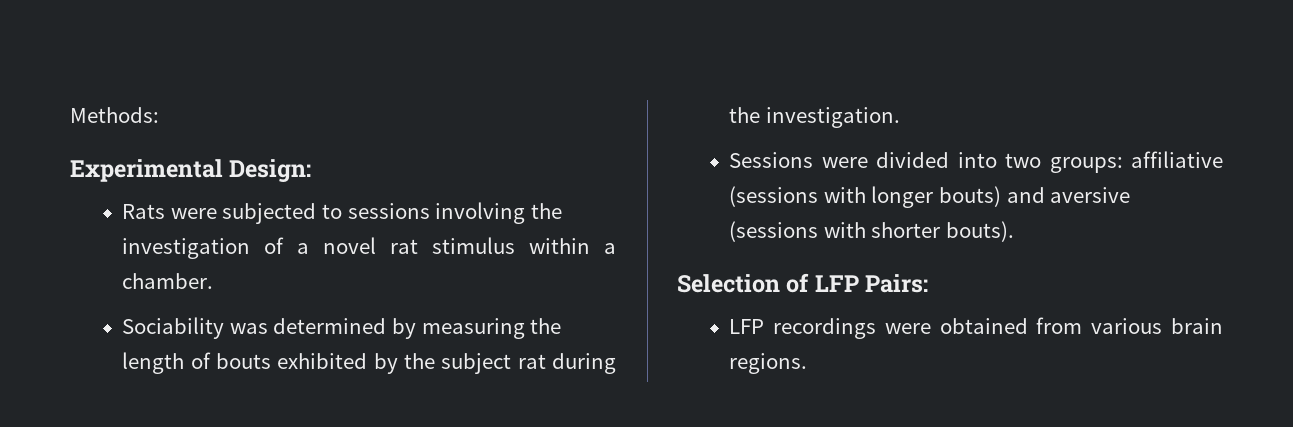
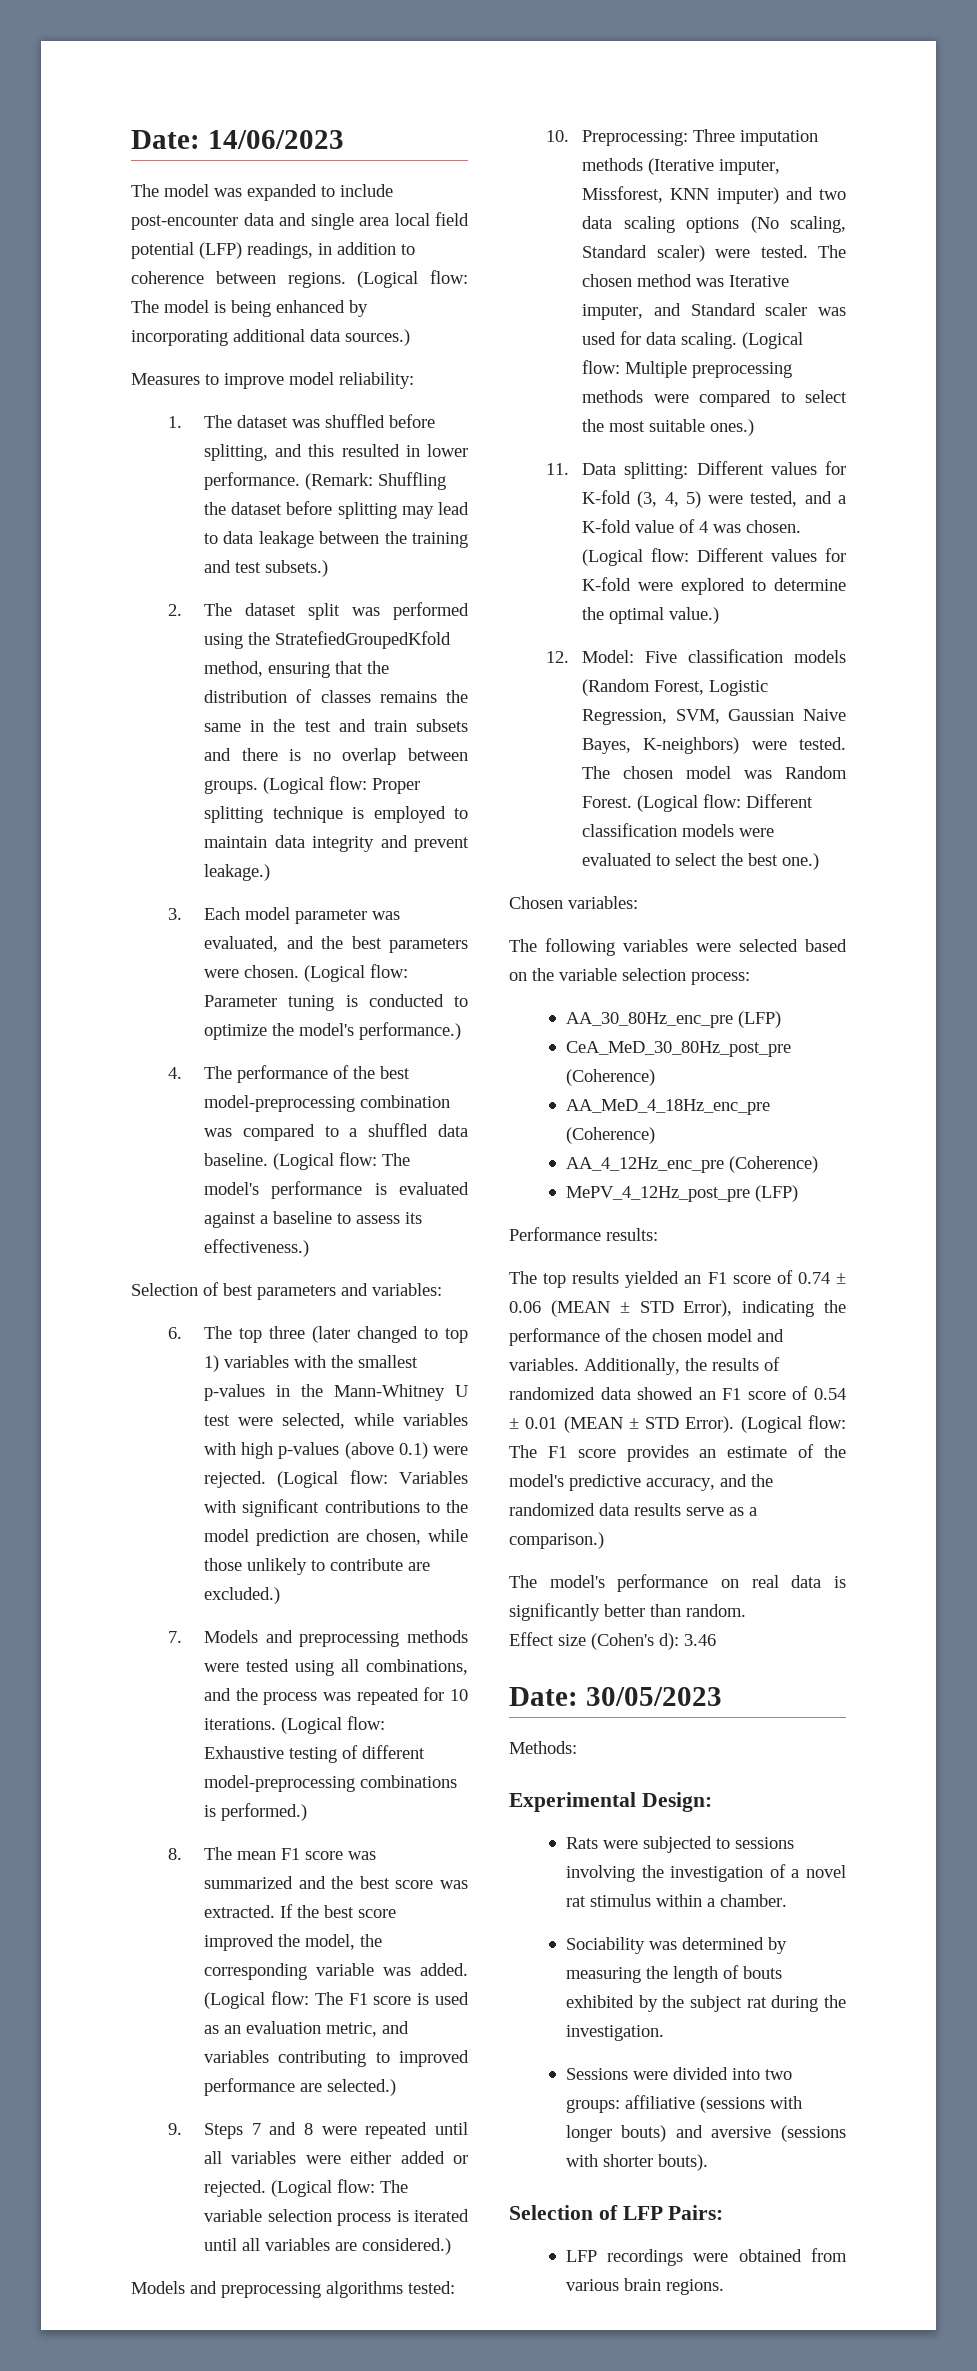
+ Date: 14/06/2023
+ The model was expanded to include post-encounter data and single area local field potential (LFP) readings, in addition to coherence between regions. (Logical flow: The model is being enhanced by incorporating additional data sources.)
+ Measures to improve model reliability:
+ 1. The dataset was shuffled before splitting, and this resulted in lower performance. (Remark: Shuffling the dataset before splitting may lead to data leakage between the training and test subsets.)
+ 2. The dataset split was performed using the StratefiedGroupedKfold method, ensuring that the distribution of classes remains the same in the test and train subsets and there is no overlap between groups. (Logical flow: Proper splitting technique is employed to maintain data integrity and prevent leakage.)
+ 3. Each model parameter was evaluated, and the best parameters were chosen. (Logical flow: Parameter tuning is conducted to optimize the model's performance.)
+ 4. The performance of the best model-preprocessing combination was compared to a shuffled data baseline. (Logical flow: The model's performance is evaluated against a baseline to assess its effectiveness.)
+ Selection of best parameters and variables:
+ 6. The top three (later changed to top 1) variables with the smallest p-values in the Mann-Whitney U test were selected, while variables with high p-values (above 0.1) were rejected. (Logical flow: Variables with significant contributions to the model prediction are chosen, while those unlikely to contribute are excluded.)
+ 7. Models and preprocessing methods were tested using all combinations, and the process was repeated for 10 iterations. (Logical flow: Exhaustive testing of different model-preprocessing combinations is performed.)
+ 8. The mean F1 score was summarized and the best score was extracted. If the best score improved the model, the corresponding variable was added. (Logical flow: The F1 score is used as an evaluation metric, and variables contributing to improved performance are selected.)
+ 9. Steps 7 and 8 were repeated until all variables were either added or rejected. (Logical flow: The variable selection process is iterated until all variables are considered.)
+ Models and preprocessing algorithms tested:
+ 10. Preprocessing: Three imputation methods (Iterative imputer, Missforest, KNN imputer) and two data scaling options (No scaling, Standard scaler) were tested. The chosen method was Iterative imputer, and Standard scaler was used for data scaling. (Logical flow: Multiple preprocessing methods were compared to select the most suitable ones.)
+ 11. Data splitting: Different values for K-fold (3, 4, 5) were tested, and a K-fold value of 4 was chosen. (Logical flow: Different values for K-fold were explored to determine the optimal value.)
+ 12. Model: Five classification models (Random Forest, Logistic Regression, SVM, Gaussian Naive Bayes, K-neighbors) were tested. The chosen model was Random Forest. (Logical flow: Different classification models were evaluated to select the best one.)
+ Chosen variables:
+ The following variables were selected based on the variable selection process:
+ AA_30_80Hz_enc_pre (LFP)
+ CeA_MeD_30_80Hz_post_pre (Coherence)
+ AA_MeD_4_18Hz_enc_pre (Coherence)
+ AA_4_12Hz_enc_pre (Coherence)
+ MePV_4_12Hz_post_pre (LFP)
+ Performance results:
+ The top results yielded an F1 score of 0.74 ± 0.06 (MEAN ± STD Error), indicating the performance of the chosen model and variables. Additionally, the results of randomized data showed an F1 score of 0.54 ± 0.01 (MEAN ± STD Error). (Logical flow: The F1 score provides an estimate of the model's predictive accuracy, and the randomized data results serve as a comparison.)
+ The model's performance on real data is significantly better than random.
+ Effect size (Cohen's d): 3.46
+ Date: 30/05/2023

